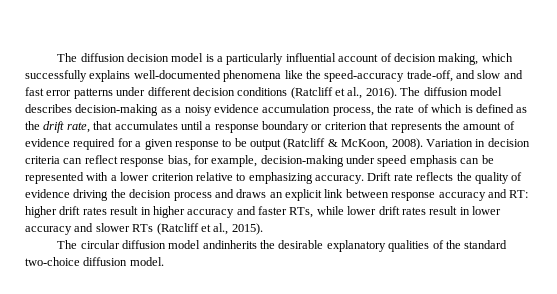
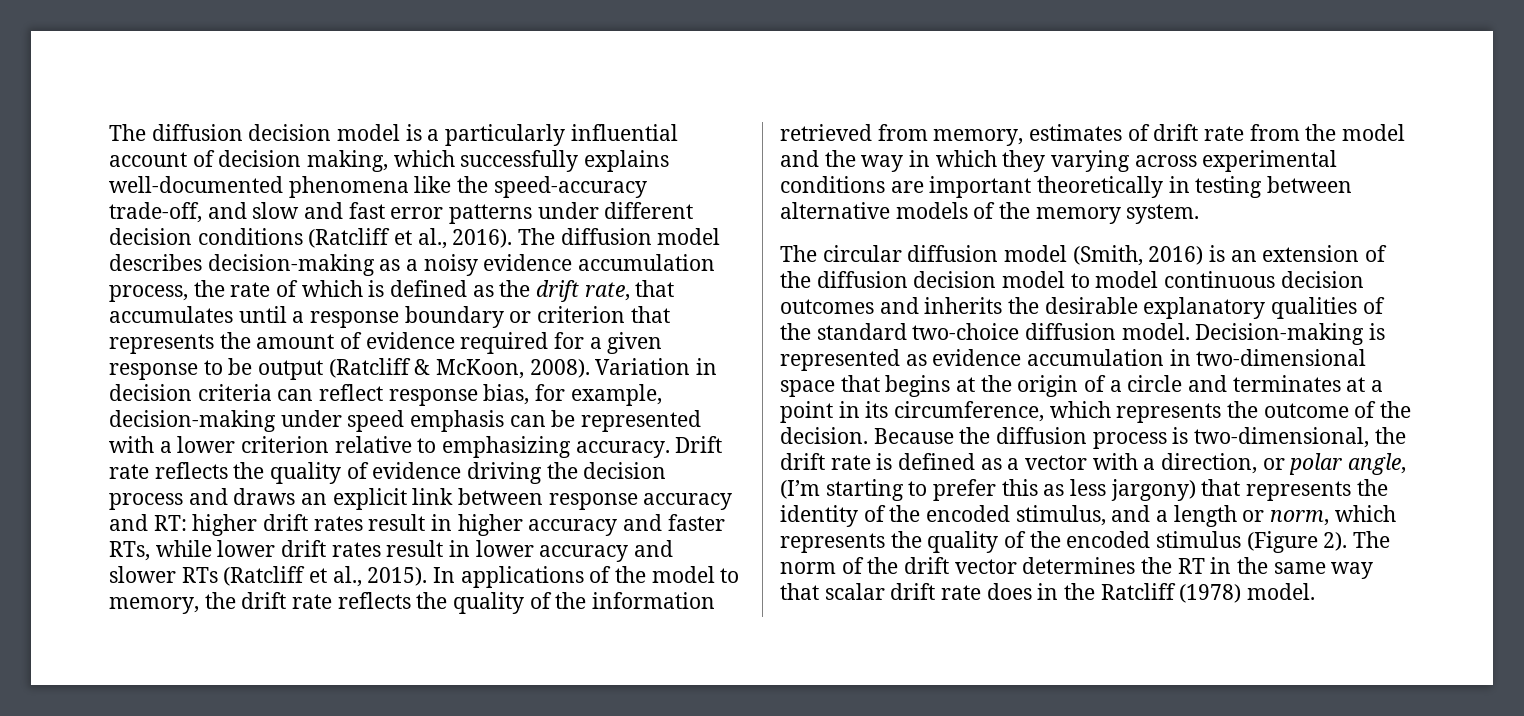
- Drift rate reflects the quality of evidence driving the decision process and draws an explicit link between response accuracy and RT: higher drift rates result in higher accuracy and faster RTs, while lower drift rates result in lower accuracy and slower RTs (Ratcliff et al., 2015).
- The circular diffusion model andinherits the desirable explanatory qualities of the standard two-choice diffusion model.
+ Drift rate reflects the quality of evidence driving the decision process and draws an explicit link between response accuracy and RT: higher drift rates result in higher accuracy and faster RTs, while lower drift rates result in lower accuracy and slower RTs (Ratcliff et al., 2015). In applications of the model to memory, the drift rate reflects the quality of the information retrieved from memory, estimates of drift rate from the model and the way in which they varying across experimental conditions are important theoretically in testing between alternative models of the memory system.
+ The circular diffusion model (Smith, 2016) is an extension of the diffusion decision model to model continuous decision outcomes and inherits the desirable explanatory qualities of the standard two-choice diffusion model.
+ Decision-making is represented as evidence accumulation in two-dimensional space that begins at the origin of a circle and terminates at a point in its circumference, which represents the outcome of the decision. Because the diffusion process is two-dimensional, the drift rate is defined as a vector with a direction, or polar angle, (I’m starting to prefer this as less jargony) that represents the identity of the encoded stimulus, and a length or norm, which represents the quality of the encoded stimulus (Figure 2). The norm of the drift vector determines the RT in the same way that scalar drift rate does in the Ratcliff (1978) model.

